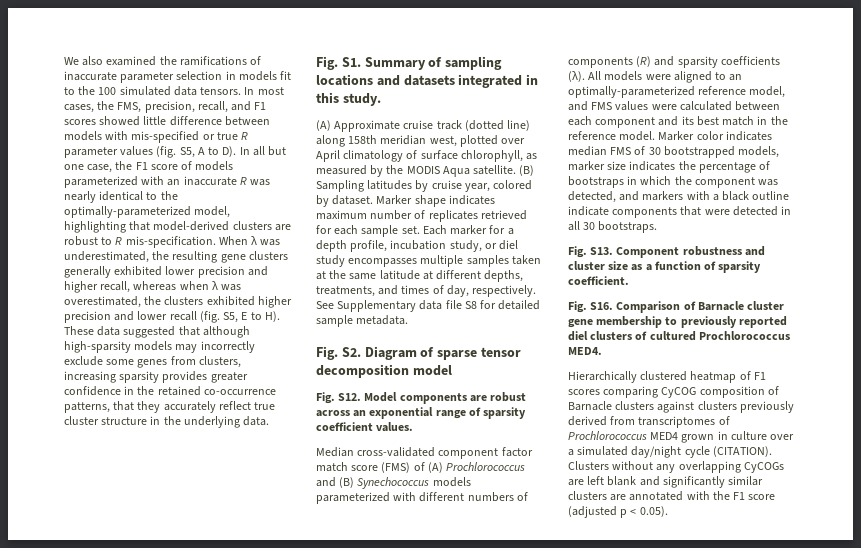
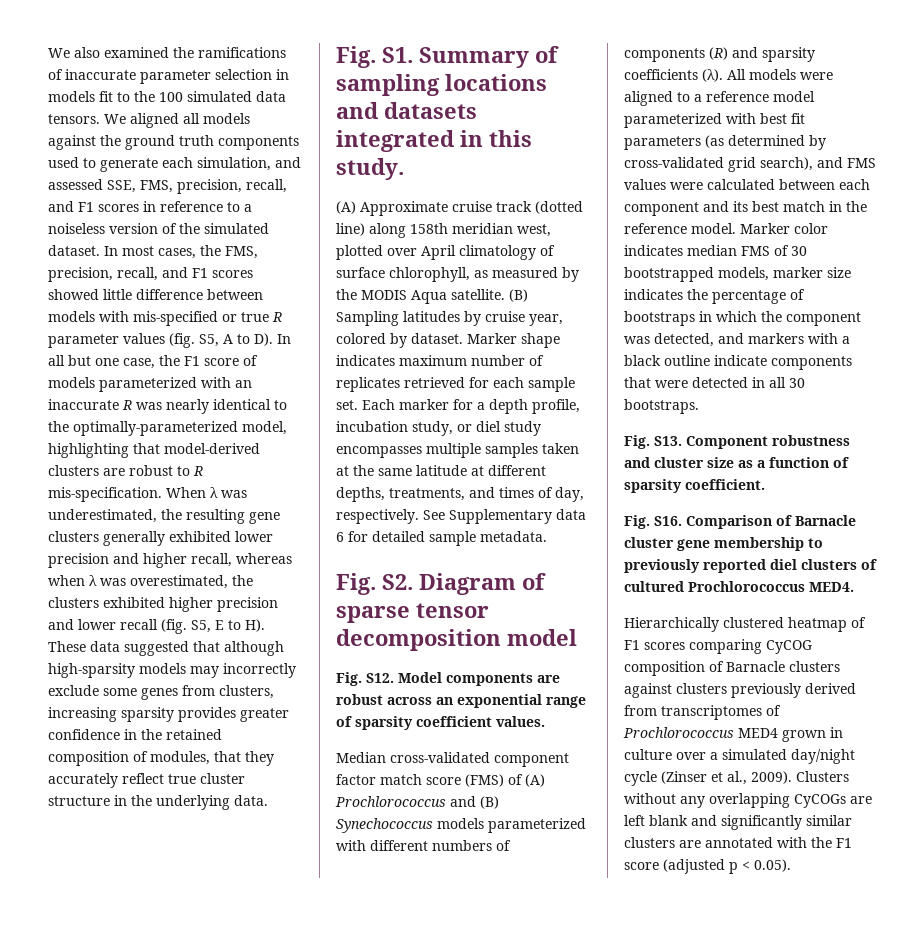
+ We aligned all models against the ground truth components used to generate each simulation, and assessed SSE, FMS, precision, recall, and F1 scores in reference to a noiseless version of the simulated dataset.
- When λ was underestimated, the resulting gene clusters generally exhibited lower precision and higher recall, whereas when λ was overestimated, the clusters exhibited higher precision and lower recall (fig. S5, E to H). These data suggested that although high-sparsity models may incorrectly exclude some genes from clusters, increasing sparsity provides greater confidence in the retained co-occurrence patterns, that they accurately reflect true cluster structure in the underlying data.
+ When λ was underestimated, the resulting gene clusters generally exhibited lower precision and higher recall, whereas when λ was overestimated, the clusters exhibited higher precision and lower recall (fig. S5, E to H). These data suggested that although high-sparsity models may incorrectly exclude some genes from clusters, increasing sparsity provides greater confidence in the retained composition of modules, that they accurately reflect true cluster structure in the underlying data.
- See Supplementary data file S8 for detailed sample metadata.
+ See Supplementary data 6 for detailed sample metadata.
- All models were aligned to an optimally-parameterized reference model, and FMS values were calculated between each component and its best match in the reference model.
+ All models were aligned to a reference model parameterized with best fit parameters (as determined by cross-validated grid search), and FMS values were calculated between each component and its best match in the reference model.
- Hierarchically clustered heatmap of F1 scores comparing CyCOG composition of Barnacle clusters against clusters previously derived from transcriptomes of Prochlorococcus MED4 grown in culture over a simulated day/night cycle (CITATION).
+ Hierarchically clustered heatmap of F1 scores comparing CyCOG composition of Barnacle clusters against clusters previously derived from transcriptomes of Prochlorococcus MED4 grown in culture over a simulated day/night cycle (Zinser et al., 2009).

